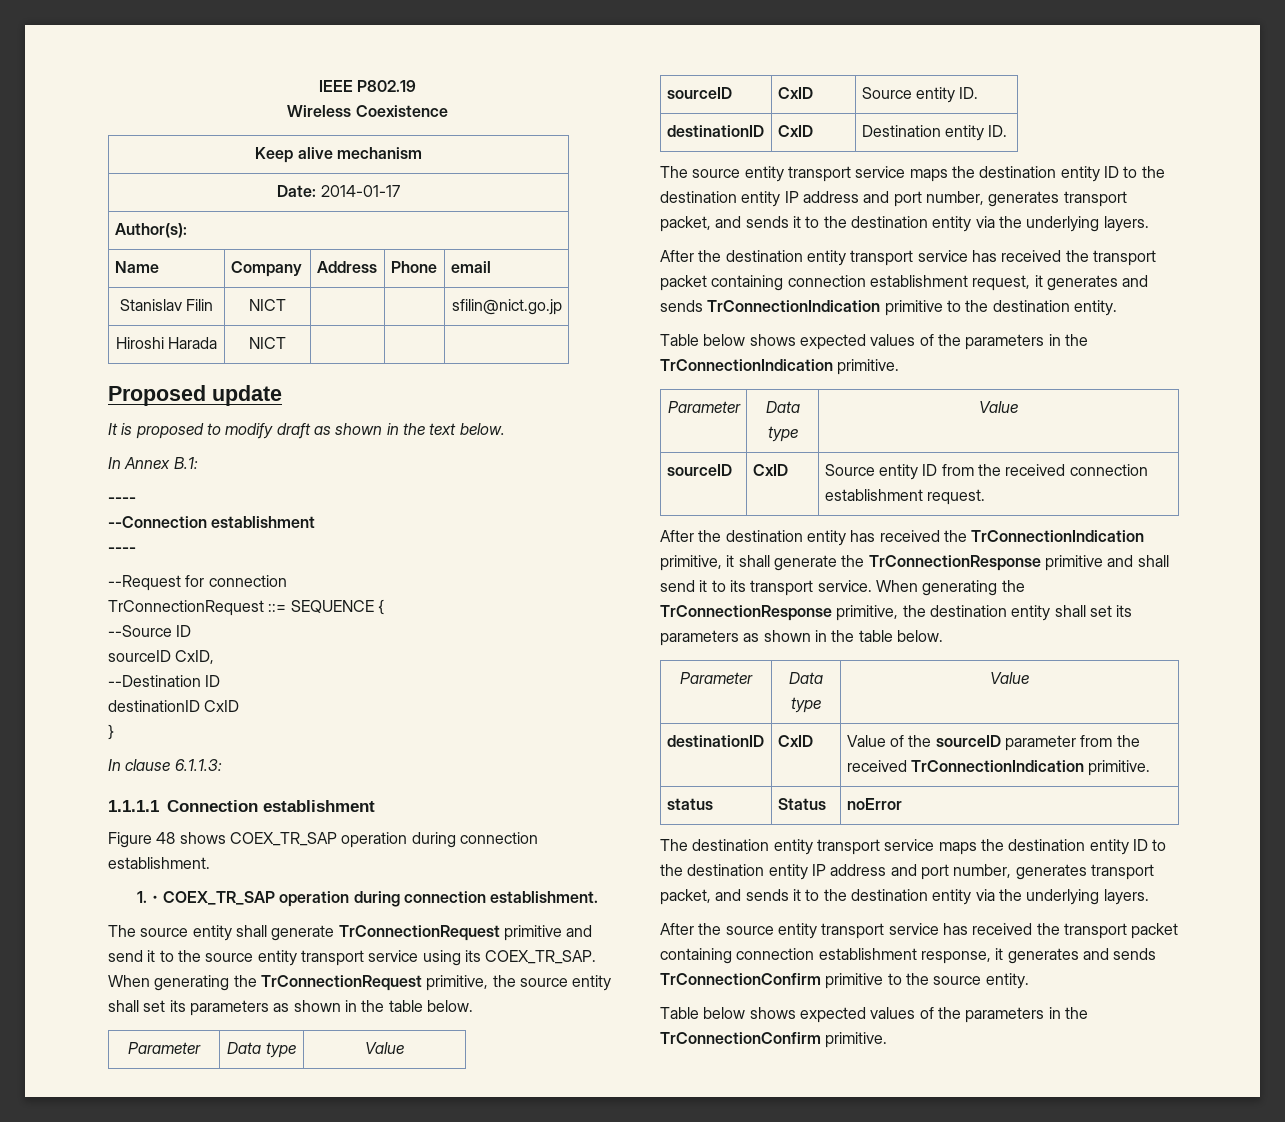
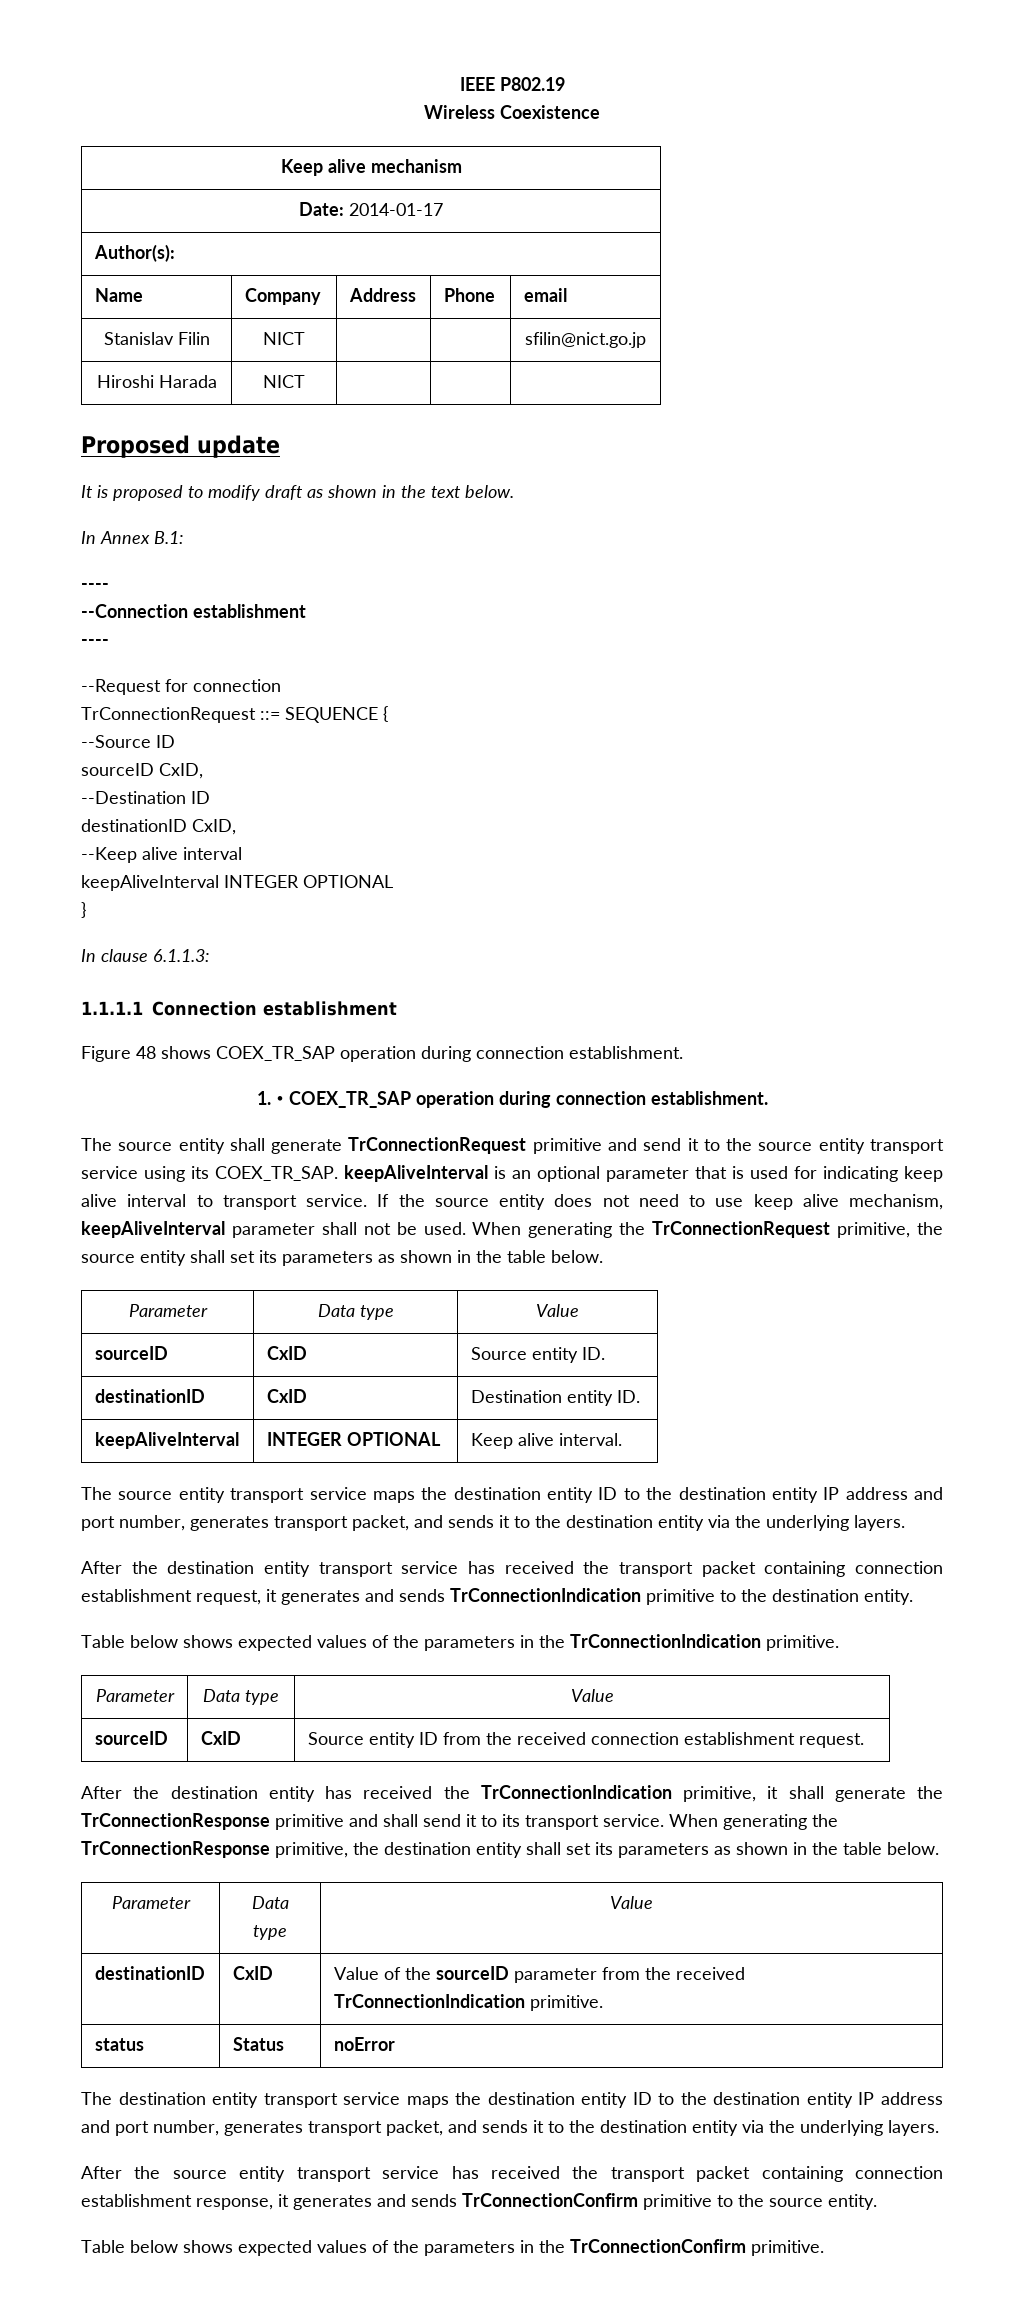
- destinationID CxID
+ destinationID CxID,
+ --Keep alive interval
+ keepAliveInterval INTEGER OPTIONAL
- The source entity shall generate TrConnectionRequest primitive and send it to the source entity transport service using its COEX_TR_SAP.
+ The source entity shall generate TrConnectionRequest primitive and send it to the source entity transport service using its COEX_TR_SAP. keepAliveInterval is an optional parameter that is used for indicating keep alive interval to transport service. If the source entity does not need to use keep alive mechanism, keepAliveInterval parameter shall not be used.
+ keepAliveInterval | INTEGER OPTIONAL | Keep alive interval.

